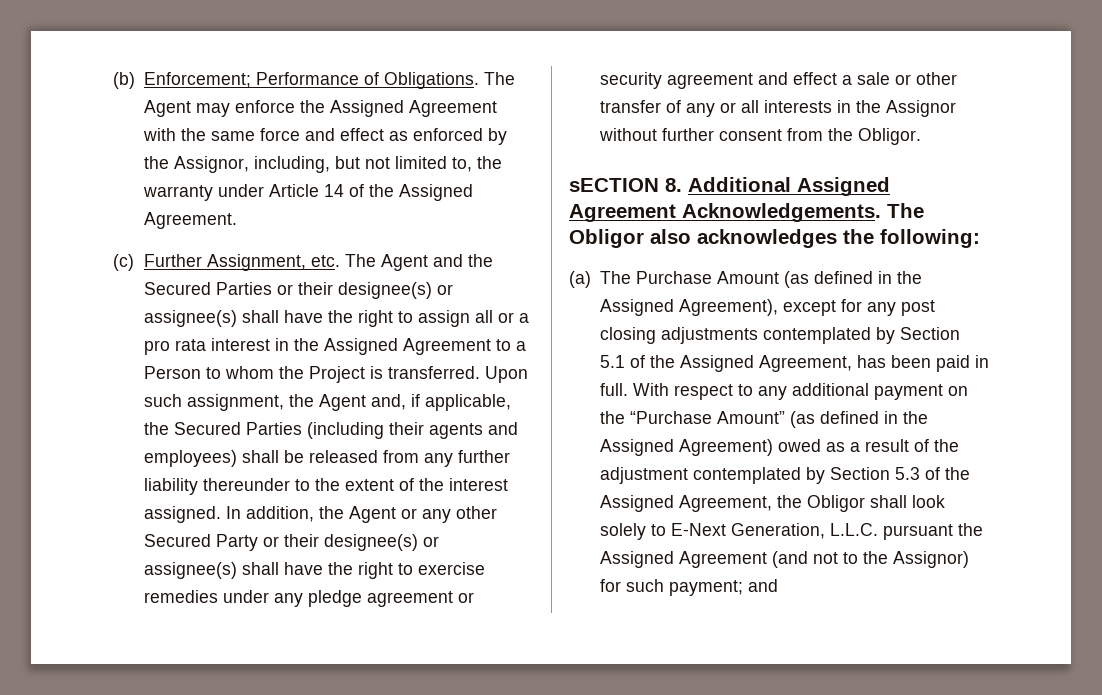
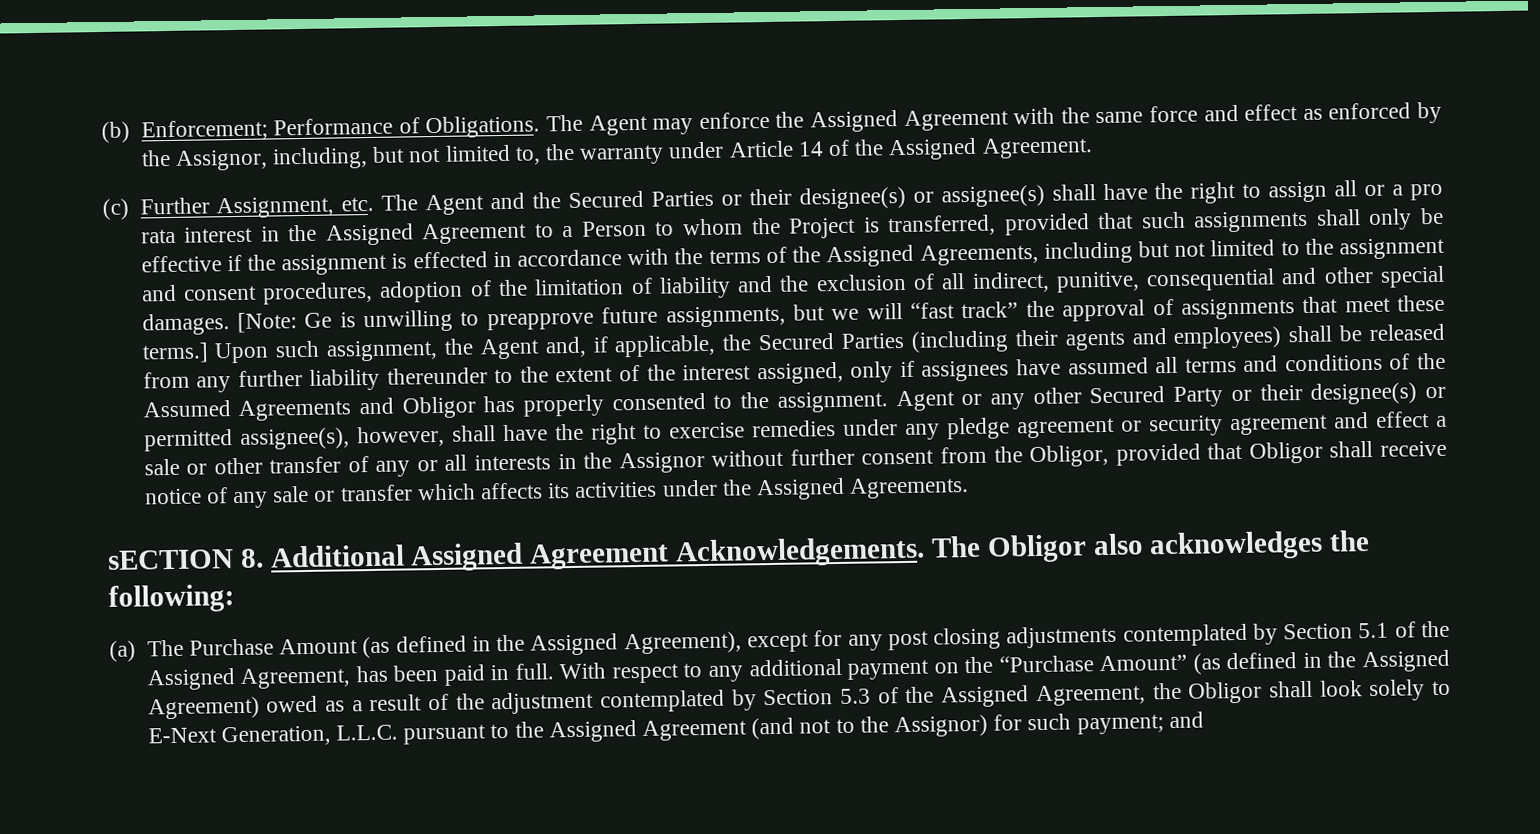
- (c) Further Assignment, etc. The Agent and the Secured Parties or their designee(s) or assignee(s) shall have the right to assign all or a pro rata interest in the Assigned Agreement to a Person to whom the Project is transferred.
+ (c) Further Assignment, etc. The Agent and the Secured Parties or their designee(s) or assignee(s) shall have the right to assign all or a pro rata interest in the Assigned Agreement to a Person to whom the Project is transferred, provided that such assignments shall only be effective if the assignment is effected in accordance with the terms of the Assigned Agreements, including but not limited to the assignment and consent procedures, adoption of the limitation of liability and the exclusion of all indirect, punitive, consequential and other special damages. [Note: Ge is unwilling to preapprove future assignments, but we will “fast track” the approval of assignments that meet these terms.]
- Upon such assignment, the Agent and, if applicable, the Secured Parties (including their agents and employees) shall be released from any further liability thereunder to the extent of the interest assigned. In addition, the Agent or any other Secured Party or their designee(s) or assignee(s) shall have the right to exercise remedies under any pledge agreement or security agreement and effect a sale or other transfer of any or all interests in the Assignor without further consent from the Obligor.
+ Upon such assignment, the Agent and, if applicable, the Secured Parties (including their agents and employees) shall be released from any further liability thereunder to the extent of the interest assigned, only if assignees have assumed all terms and conditions of the Assumed Agreements and Obligor has properly consented to the assignment. Agent or any other Secured Party or their designee(s) or permitted assignee(s), however, shall have the right to exercise remedies under any pledge agreement or security agreement and effect a sale or other transfer of any or all interests in the Assignor without further consent from the Obligor, provided that Obligor shall receive notice of any sale or transfer which affects its activities under the Assigned Agreements.
- With respect to any additional payment on the “Purchase Amount” (as defined in the Assigned Agreement) owed as a result of the adjustment contemplated by Section 5.3 of the Assigned Agreement, the Obligor shall look solely to E-Next Generation, L.L.C. pursuant the Assigned Agreement (and not to the Assignor) for such payment; and
+ With respect to any additional payment on the “Purchase Amount” (as defined in the Assigned Agreement) owed as a result of the adjustment contemplated by Section 5.3 of the Assigned Agreement, the Obligor shall look solely to E-Next Generation, L.L.C. pursuant to the Assigned Agreement (and not to the Assignor) for such payment; and

